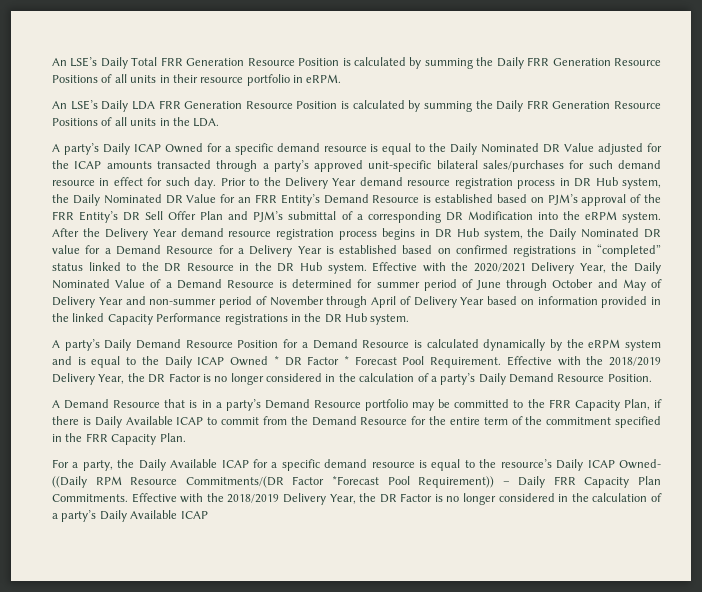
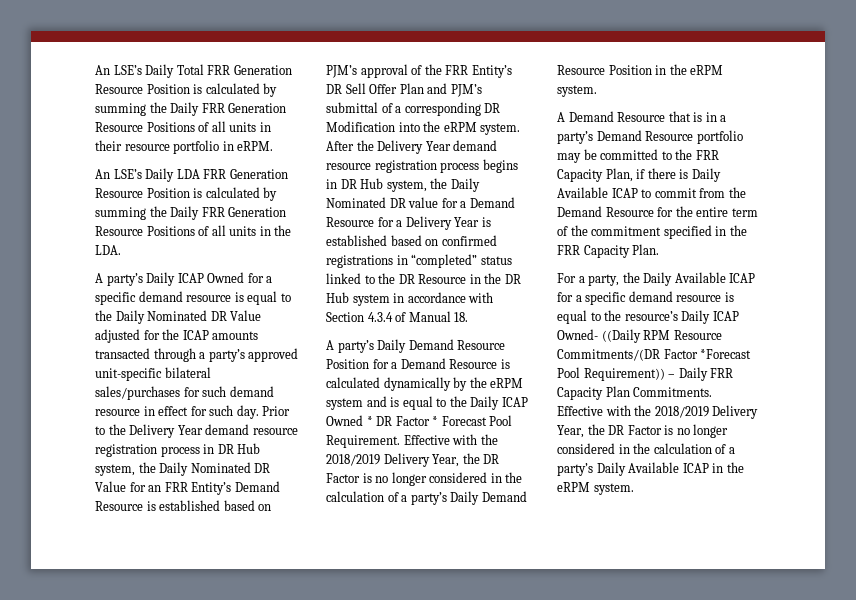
- After the Delivery Year demand resource registration process begins in DR Hub system, the Daily Nominated DR value for a Demand Resource for a Delivery Year is established based on confirmed registrations in “completed” status linked to the DR Resource in the DR Hub system. Effective with the 2020/2021 Delivery Year, the Daily Nominated Value of a Demand Resource is determined for summer period of June through October and May of Delivery Year and non-summer period of November through April of Delivery Year based on information provided in the linked Capacity Performance registrations in the DR Hub system.
+ After the Delivery Year demand resource registration process begins in DR Hub system, the Daily Nominated DR value for a Demand Resource for a Delivery Year is established based on confirmed registrations in “completed” status linked to the DR Resource in the DR Hub system in accordance with Section 4.3.4 of Manual 18.
- Effective with the 2018/2019 Delivery Year, the DR Factor is no longer considered in the calculation of a party’s Daily Demand Resource Position.
+ Effective with the 2018/2019 Delivery Year, the DR Factor is no longer considered in the calculation of a party’s Daily Demand Resource Position in the eRPM system.
- Effective with the 2018/2019 Delivery Year, the DR Factor is no longer considered in the calculation of a party’s Daily Available ICAP
+ Effective with the 2018/2019 Delivery Year, the DR Factor is no longer considered in the calculation of a party’s Daily Available ICAP in the eRPM system.

